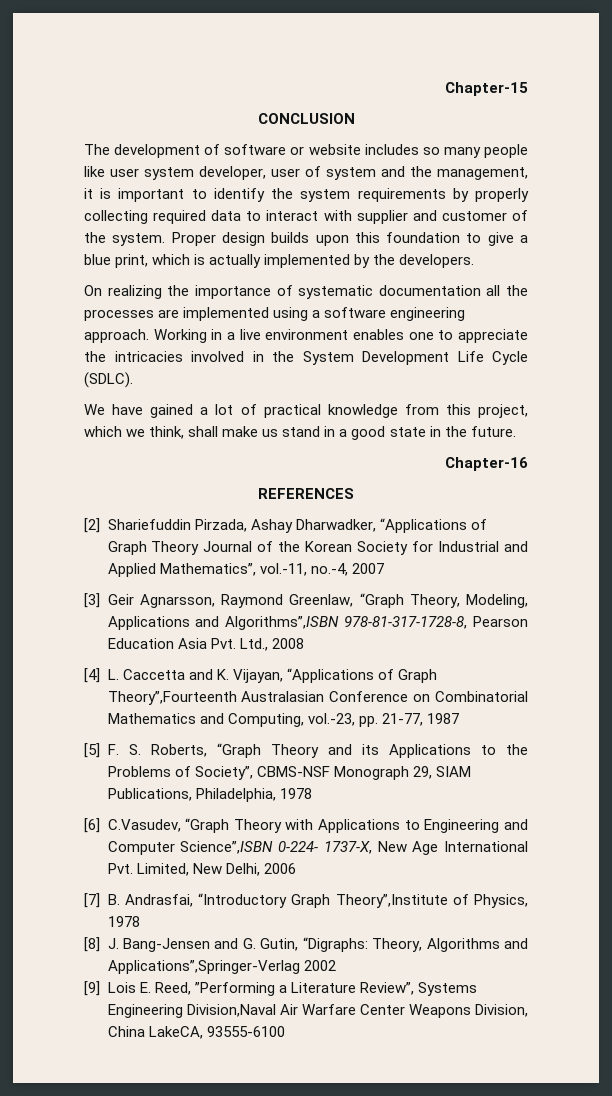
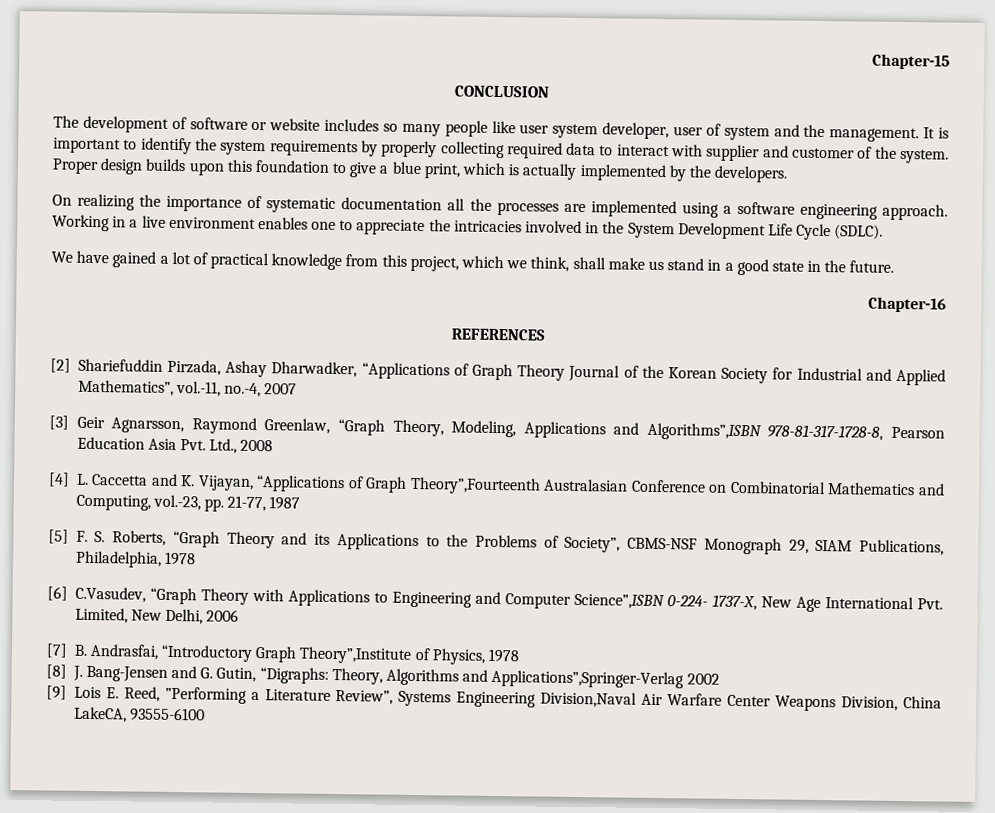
- The development of software or website includes so many people like user system developer, user of system and the management, it is important to identify the system requirements by properly collecting required data to interact with supplier and customer of the system.
+ The development of software or website includes so many people like user system developer, user of system and the management. It is important to identify the system requirements by properly collecting required data to interact with supplier and customer of the system.

